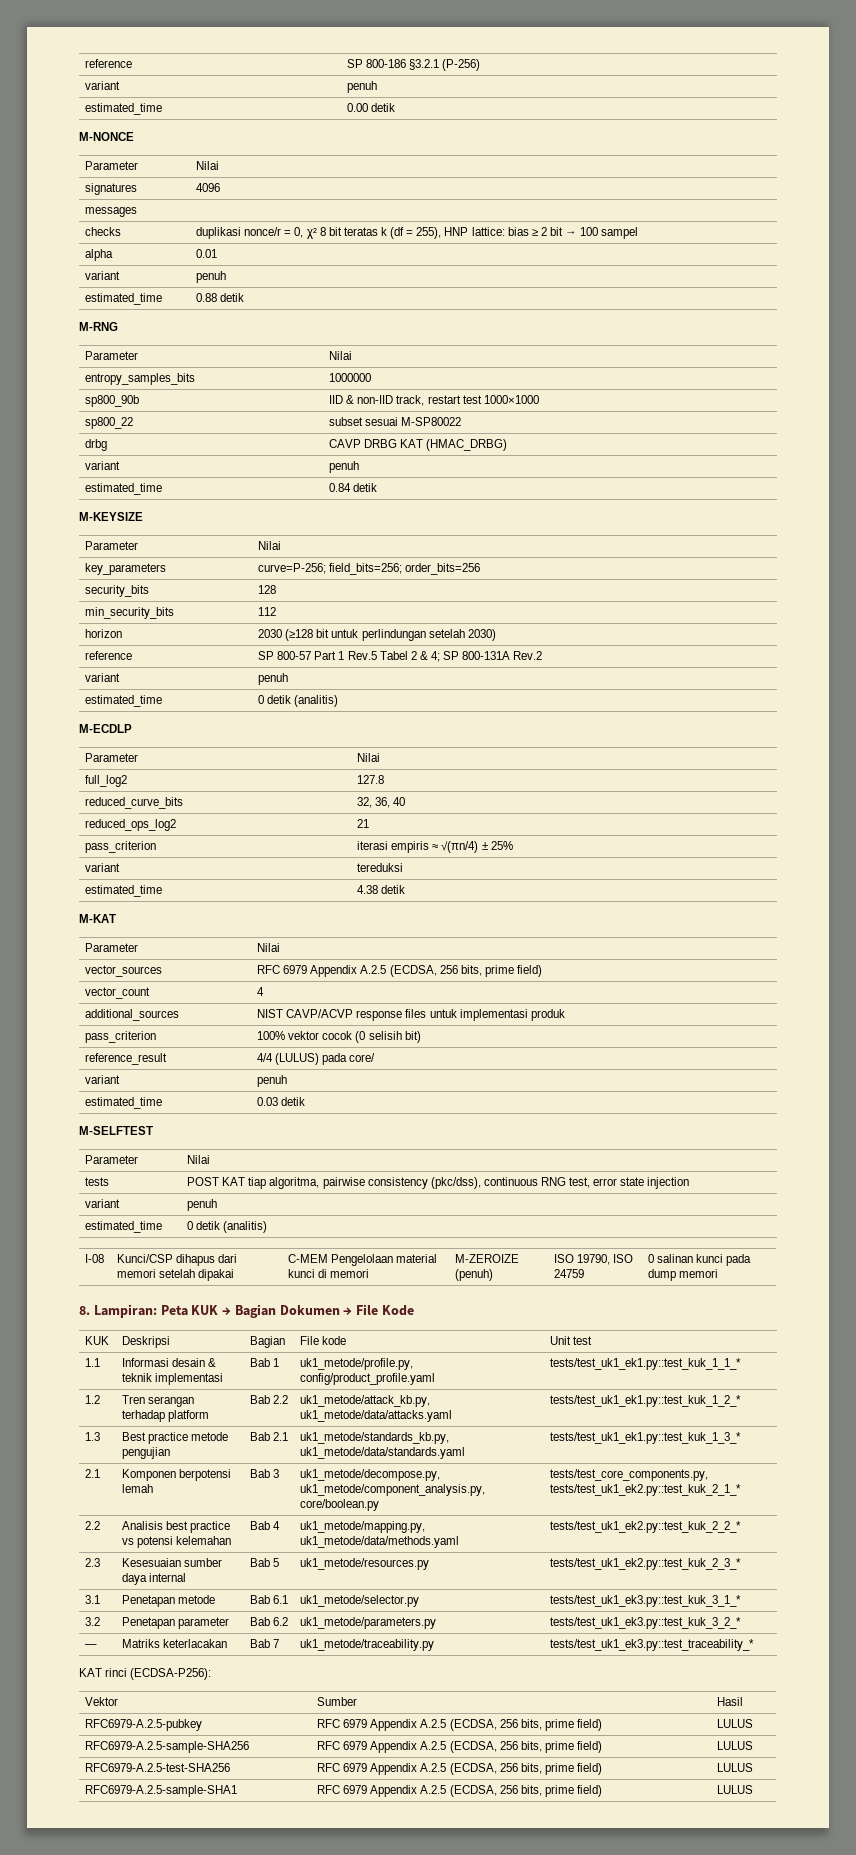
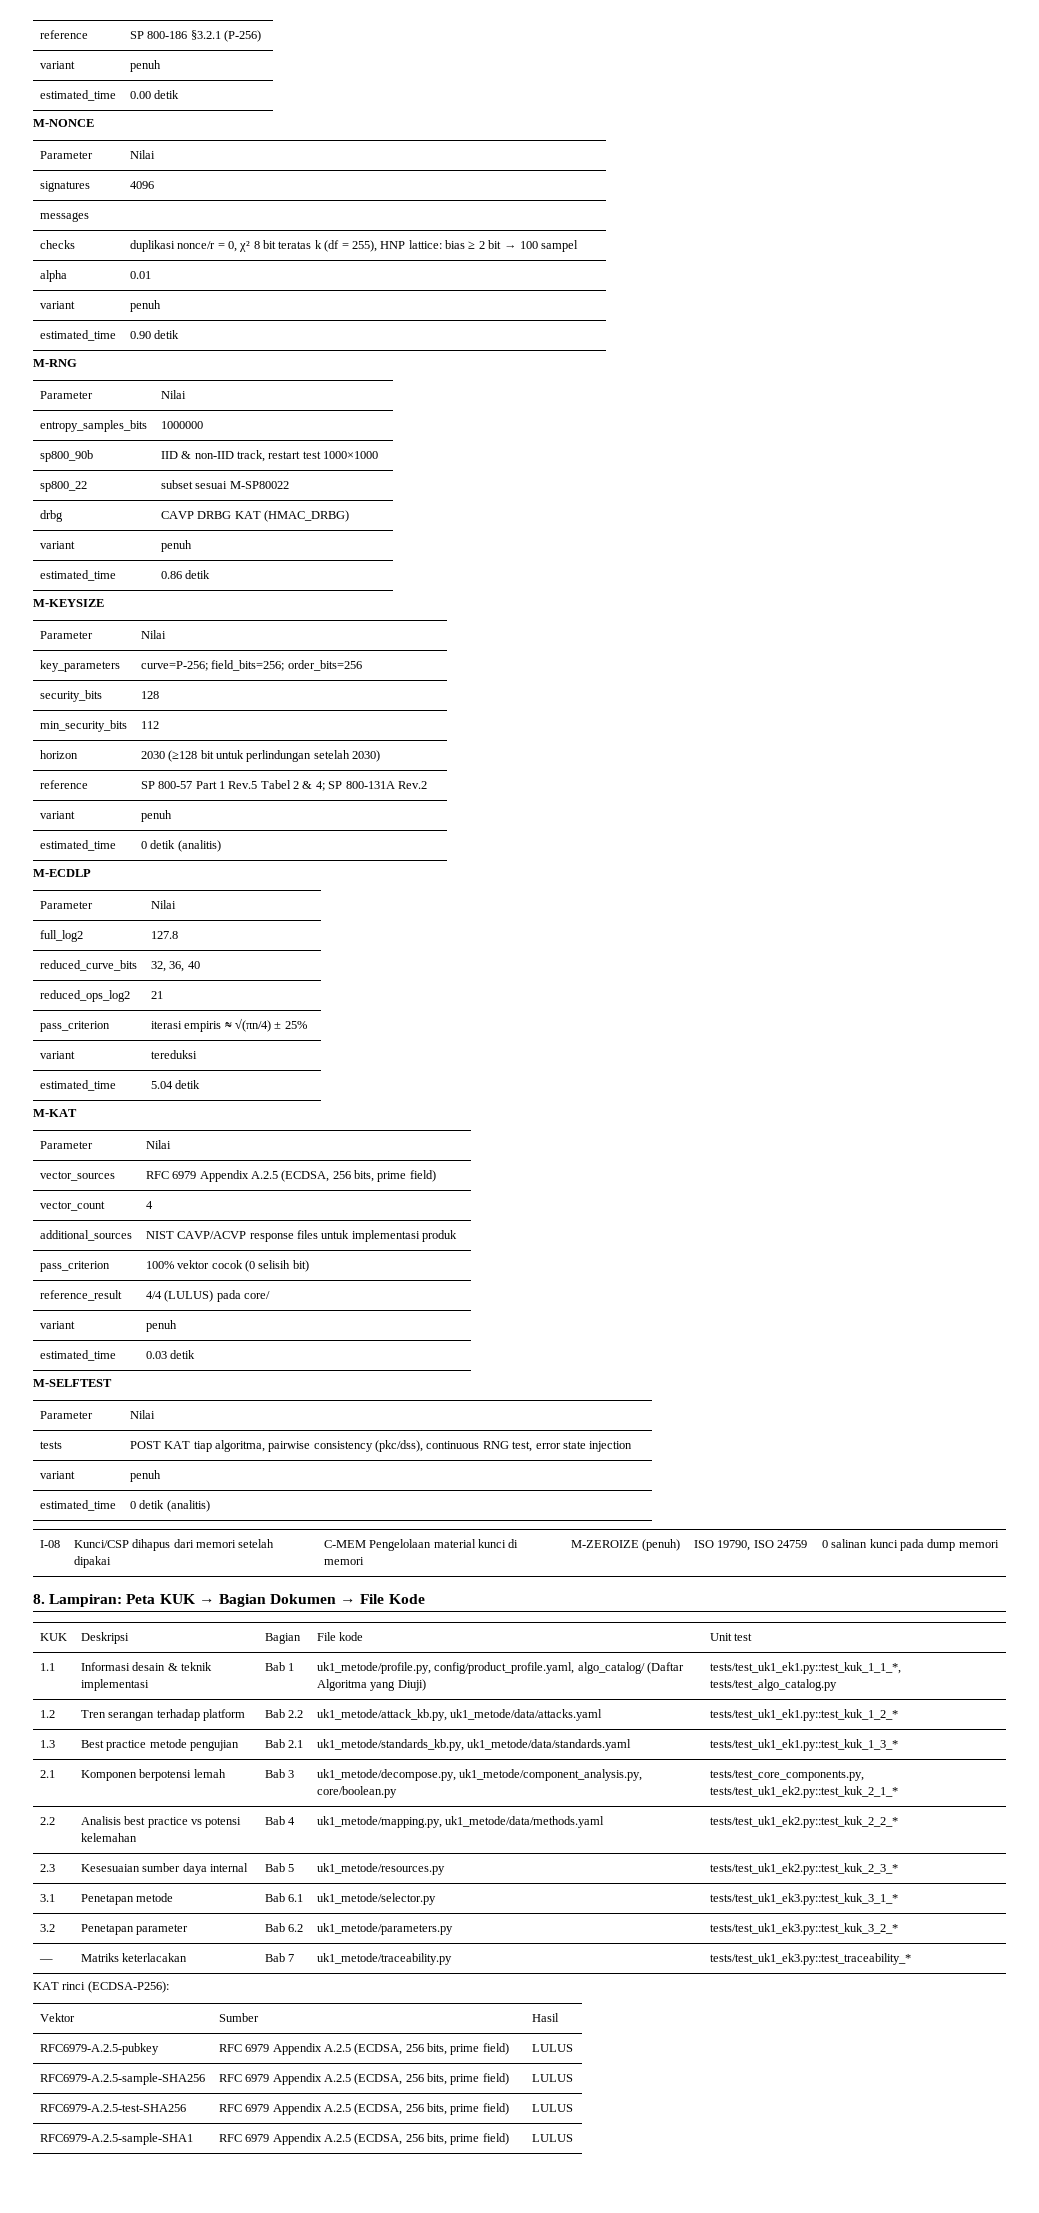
- estimated_time | 0.88 detik
+ estimated_time | 0.90 detik
- estimated_time | 0.84 detik
+ estimated_time | 0.86 detik
- estimated_time | 4.38 detik
+ estimated_time | 5.04 detik
- 1.1 | Informasi desain & teknik implementasi | Bab 1 | uk1_metode/profile.py, config/product_profile.yaml | tests/test_uk1_ek1.py::test_kuk_1_1_*
+ 1.1 | Informasi desain & teknik implementasi | Bab 1 | uk1_metode/profile.py, config/product_profile.yaml, algo_catalog/ (Daftar Algoritma yang Diuji) | tests/test_uk1_ek1.py::test_kuk_1_1_*, tests/test_algo_catalog.py

